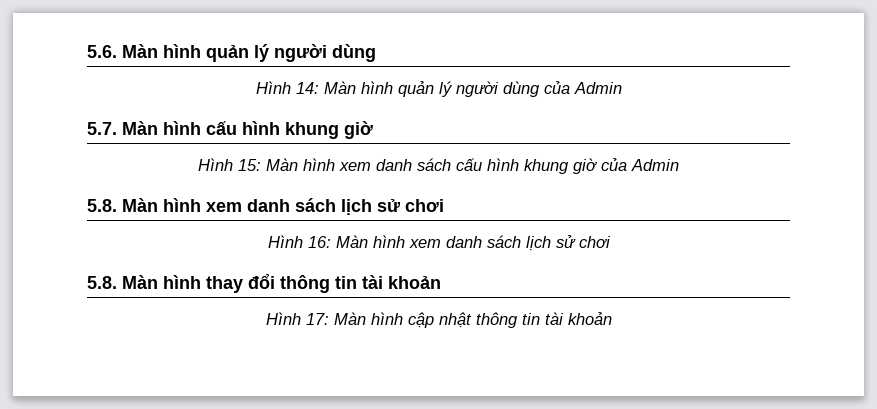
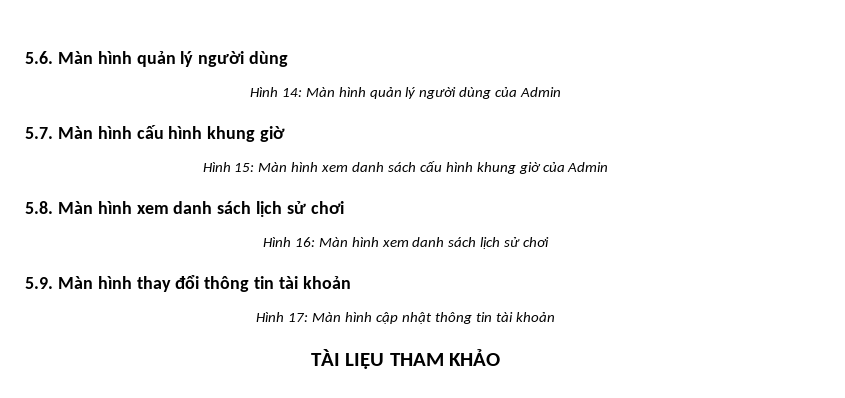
- 5.8. Màn hình thay đổi thông tin tài khoản
+ 5.9. Màn hình thay đổi thông tin tài khoản
+ TÀI LIỆU THAM KHẢO

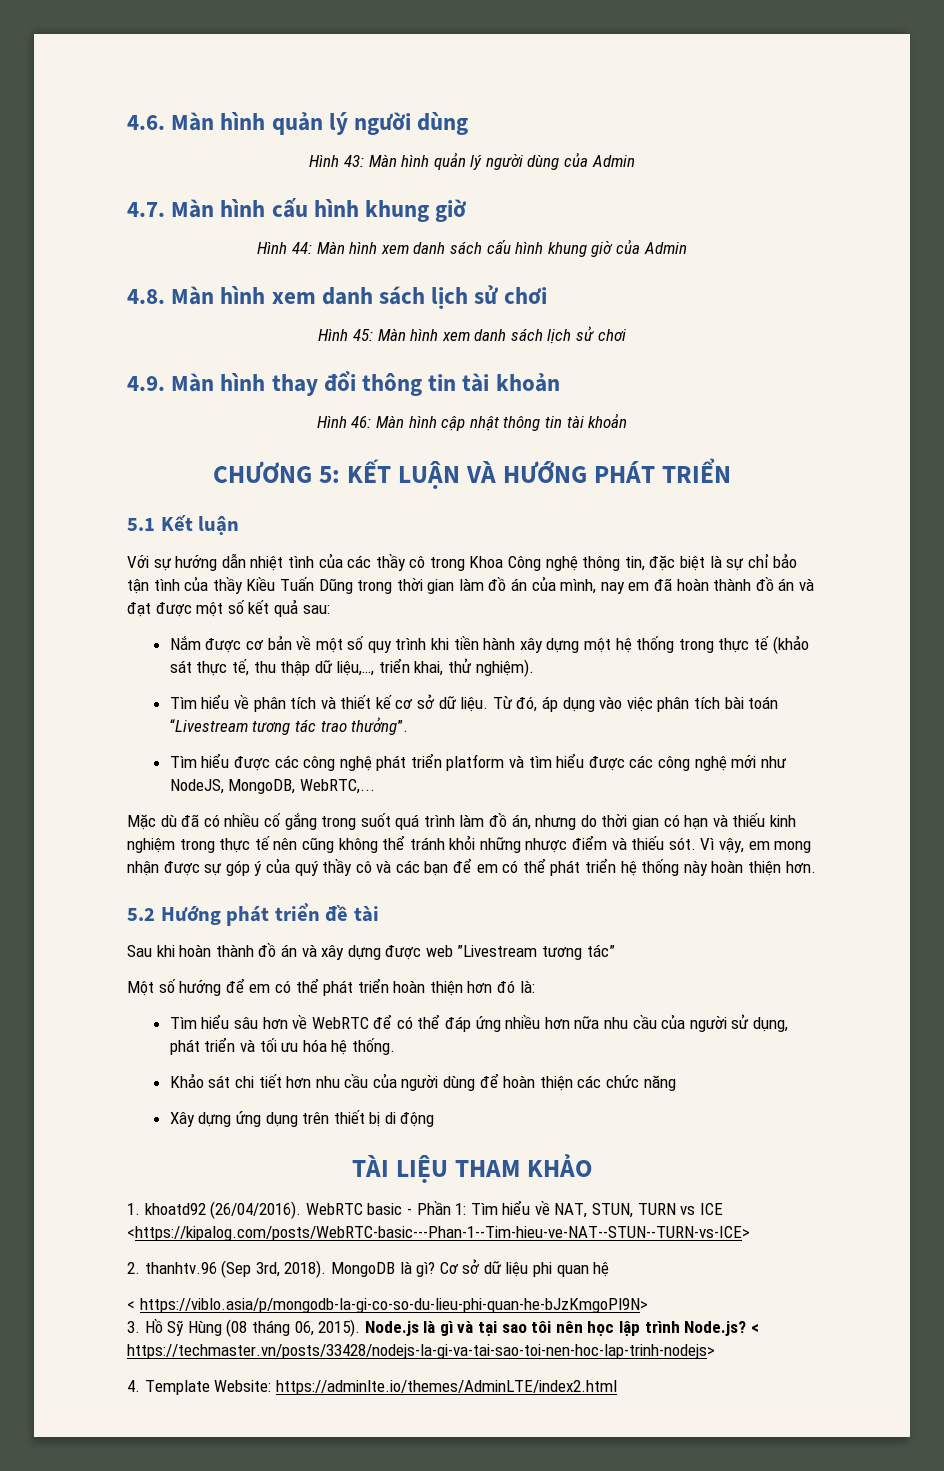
- 5.6. Màn hình quản lý người dùng
+ 4.6. Màn hình quản lý người dùng
- Hình 14: Màn hình quản lý người dùng của Admin
+ Hình 43: Màn hình quản lý người dùng của Admin
- 5.7. Màn hình cấu hình khung giờ
+ 4.7. Màn hình cấu hình khung giờ
- Hình 15: Màn hình xem danh sách cấu hình khung giờ của Admin
+ Hình 44: Màn hình xem danh sách cấu hình khung giờ của Admin
- 5.8. Màn hình xem danh sách lịch sử chơi
+ 4.8. Màn hình xem danh sách lịch sử chơi
- Hình 16: Màn hình xem danh sách lịch sử chơi
- 5.9. Màn hình thay đổi thông tin tài khoản
+ Hình 45: Màn hình xem danh sách lịch sử chơi
+ 4.9. Màn hình thay đổi thông tin tài khoản
- Hình 17: Màn hình cập nhật thông tin tài khoản
+ Hình 46: Màn hình cập nhật thông tin tài khoản
+ CHƯƠNG 5: KẾT LUẬN VÀ HƯỚNG PHÁT TRIỂN
+ 5.1 Kết luận
+ Với sự hướng dẫn nhiệt tình của các thầy cô trong Khoa Công nghệ thông tin, đặc biệt là sự chỉ bảo tận tình của thầy Kiều Tuấn Dũng trong thời gian làm đồ án của mình, nay em đã hoàn thành đồ án và đạt được một số kết quả sau:
+ Nắm được cơ bản về một số quy trình khi tiền hành xây dựng một hệ thống trong thực tế (khảo sát thực tế, thu thập dữ liệu,…, triển khai, thử nghiệm).
+ Tìm hiểu về phân tích và thiết kế cơ sở dữ liệu. Từ đó, áp dụng vào việc phân tích bài toán “Livestream tương tác trao thưởng”.
+ Tìm hiểu được các công nghệ phát triển platform và tìm hiểu được các công nghệ mới như NodeJS, MongoDB, WebRTC,...
+ Mặc dù đã có nhiều cố gắng trong suốt quá trình làm đồ án, nhưng do thời gian có hạn và thiếu kinh nghiệm trong thực tế nên cũng không thể tránh khỏi những nhược điểm và thiếu sót. Vì vậy, em mong nhận được sự góp ý của quý thầy cô và các bạn để em có thể phát triển hệ thống này hoàn thiện hơn.
+ 5.2 Hướng phát triển đề tài
+ Sau khi hoàn thành đồ án và xây dựng được web ”Livestream tương tác”
+ Một số hướng để em có thể phát triển hoàn thiện hơn đó là:
+ Tìm hiểu sâu hơn về WebRTC để có thể đáp ứng nhiều hơn nữa nhu cầu của người sử dụng, phát triển và tối ưu hóa hệ thống.
+ Khảo sát chi tiết hơn nhu cầu của người dùng để hoàn thiện các chức năng
+ Xây dựng ứng dụng trên thiết bị di động
  TÀI LIỆU THAM KHẢO
+ 1. khoatd92 (26/04/2016). WebRTC basic - Phần 1: Tìm hiểu về NAT, STUN, TURN vs ICE <https://kipalog.com/posts/WebRTC-basic---Phan-1--Tim-hieu-ve-NAT--STUN--TURN-vs-ICE>
+ 2. thanhtv.96 (Sep 3rd, 2018). MongoDB là gì? Cơ sở dữ liệu phi quan hệ
+ < https://viblo.asia/p/mongodb-la-gi-co-so-du-lieu-phi-quan-he-bJzKmgoPl9N>
+ 3. Hồ Sỹ Hùng (08 tháng 06, 2015). Node.js là gì và tại sao tôi nên học lập trình Node.js? < https://techmaster.vn/posts/33428/nodejs-la-gi-va-tai-sao-toi-nen-hoc-lap-trinh-nodejs>
+ 4. Template Website: https://adminlte.io/themes/AdminLTE/index2.html

